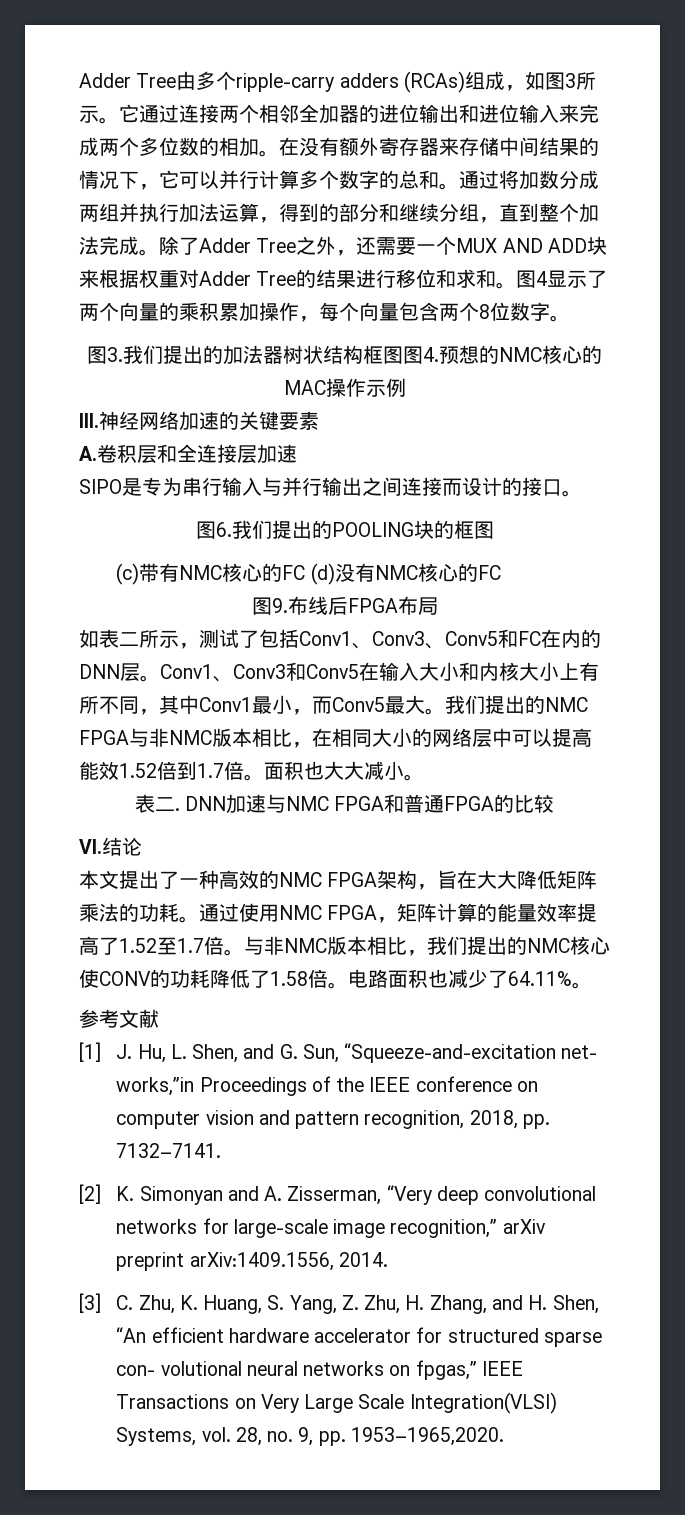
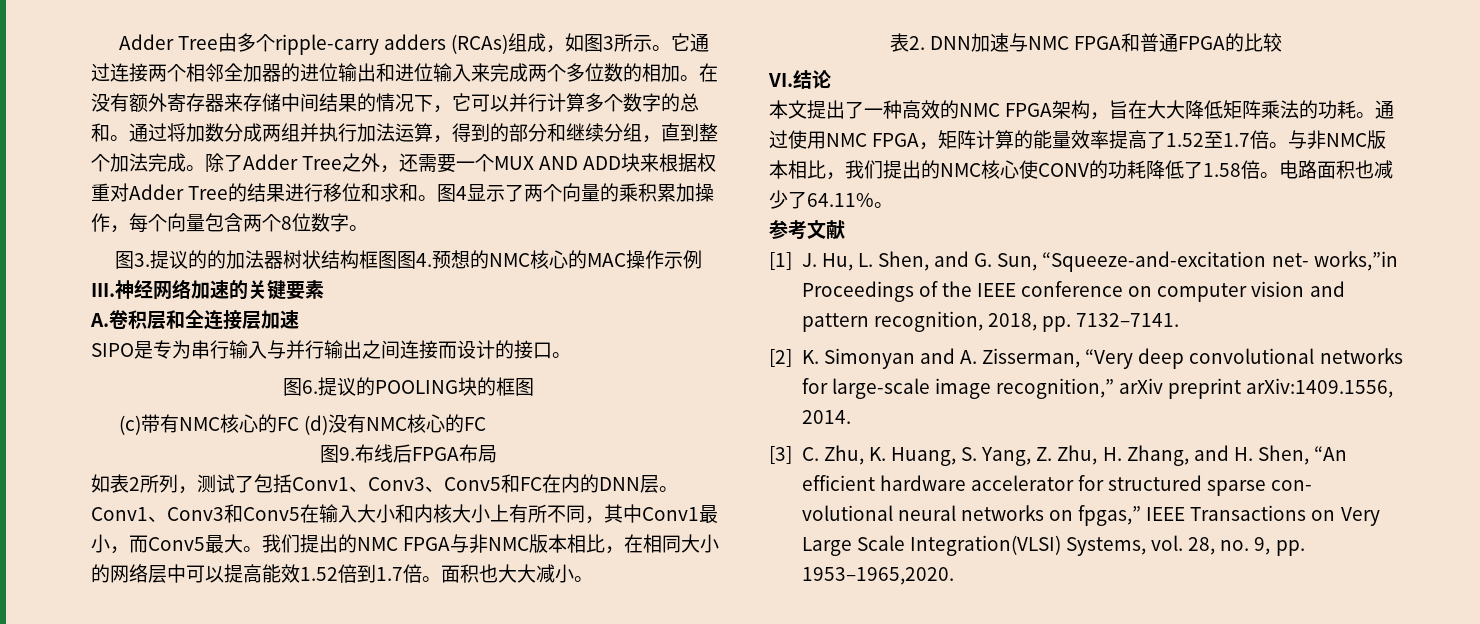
- 图3.我们提出的加法器树状结构框图图4.预想的NMC核心的MAC操作示例
+ 图3.提议的的加法器树状结构框图图4.预想的NMC核心的MAC操作示例
- 图6.我们提出的POOLING块的框图
+ 图6.提议的POOLING块的框图
- 如表二所示，测试了包括Conv1、Conv3、Conv5和FC在内的DNN层。
+ 如表2所列，测试了包括Conv1、Conv3、Conv5和FC在内的DNN层。
- 表二. DNN加速与NMC FPGA和普通FPGA的比较
+ 表2. DNN加速与NMC FPGA和普通FPGA的比较

